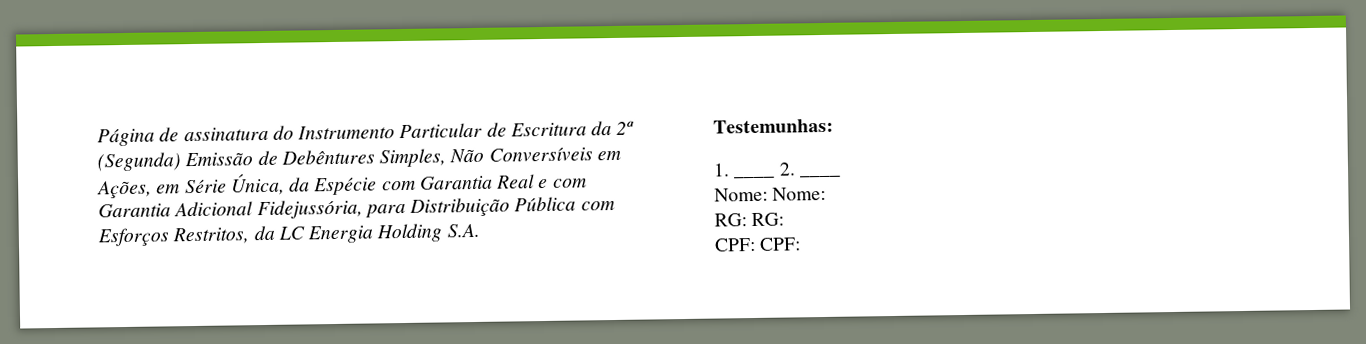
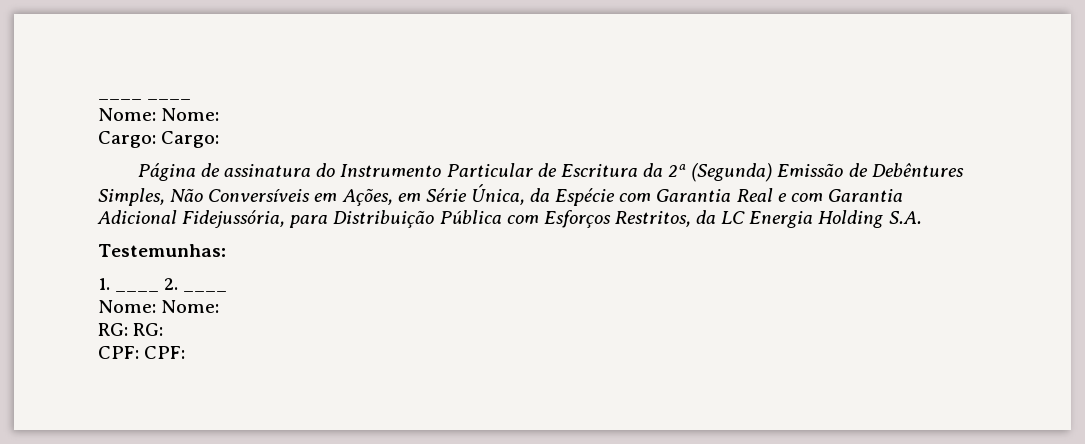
+ ____ ____
+ Nome: Nome:
+ Cargo: Cargo:

